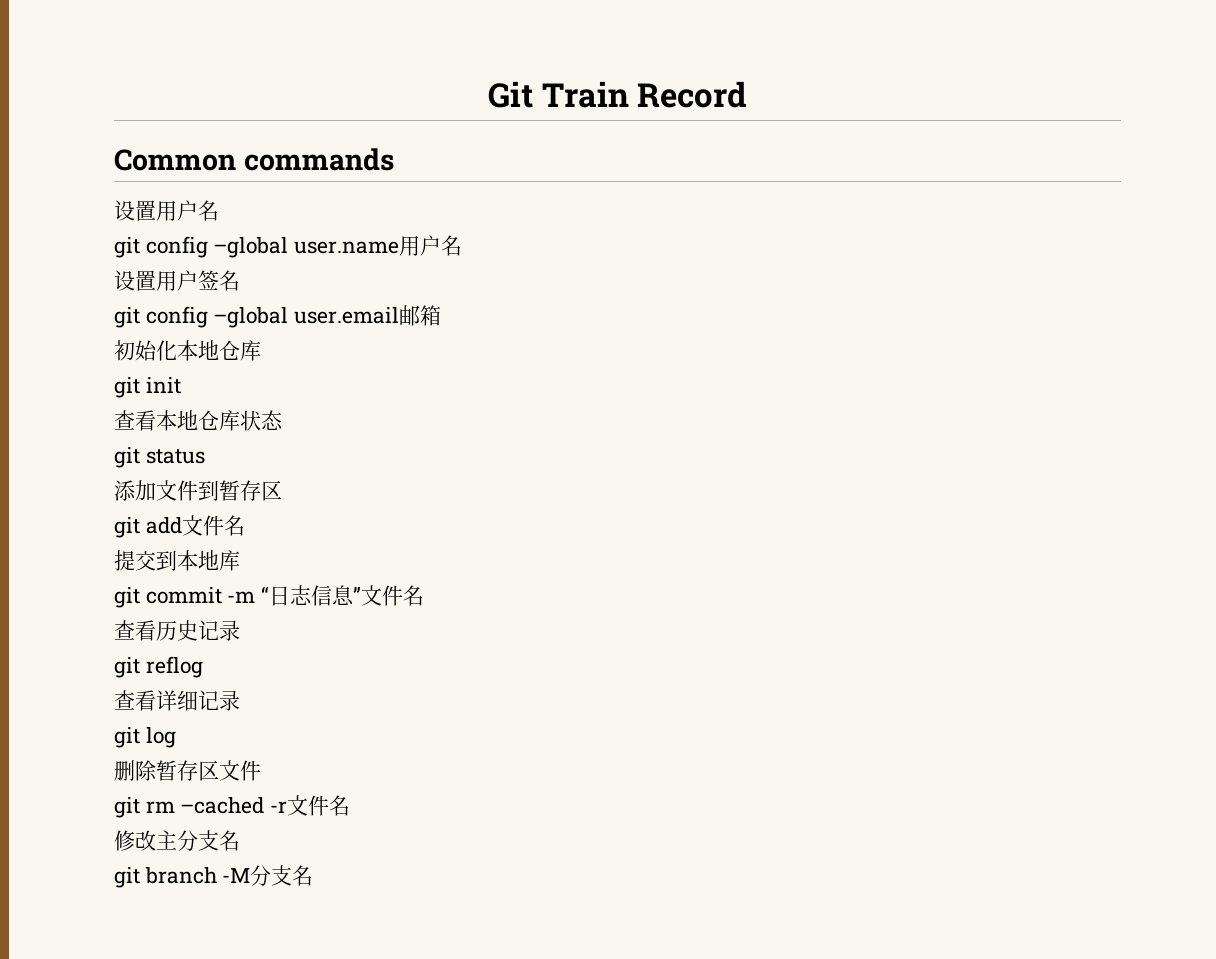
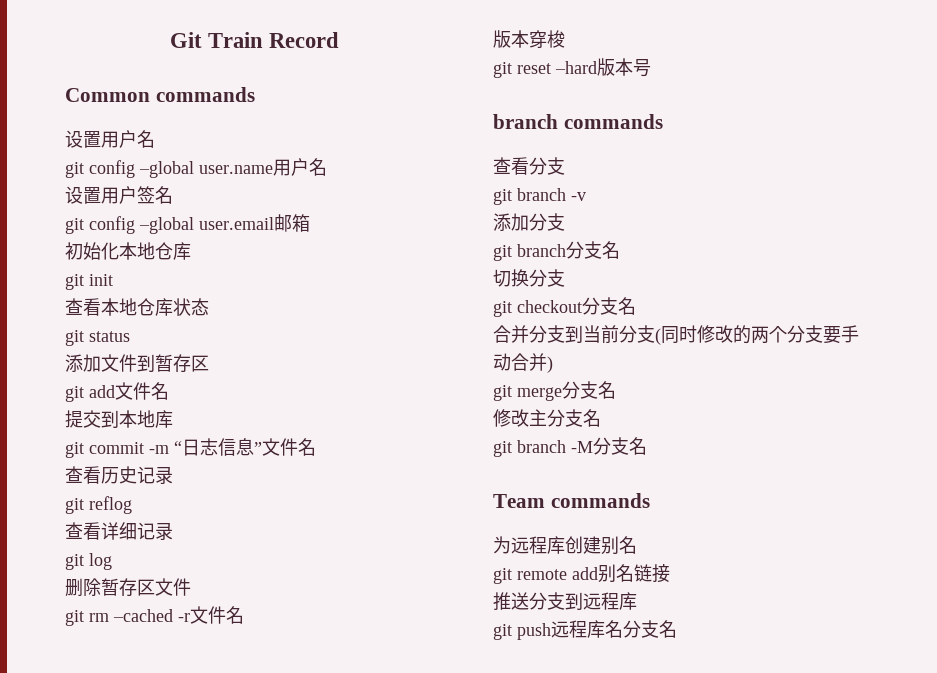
+ 版本穿梭
+ git reset –hard版本号
+ branch commands
+ 查看分支
+ git branch -v
+ 添加分支
+ git branch分支名
+ 切换分支
+ git checkout分支名
+ 合并分支到当前分支(同时修改的两个分支要手动合并)
+ git merge分支名
+ Team commands
+ 为远程库创建别名
+ git remote add别名链接
+ 推送分支到远程库
+ git push远程库名分支名

